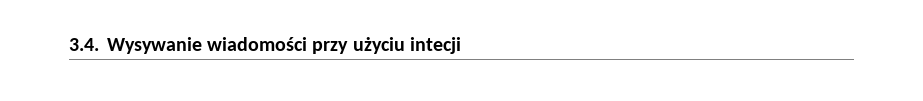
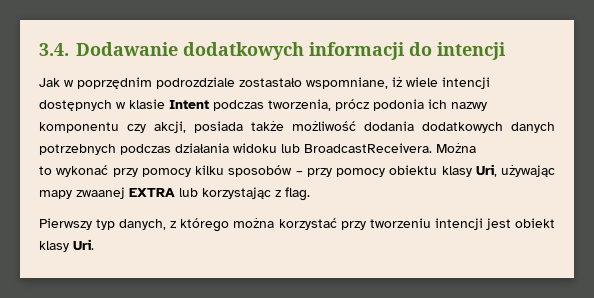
- 3.4. Wysywanie wiadomości przy użyciu intecji
+ 3.4. Dodawanie dodatkowych informacji do intencji
+ Jak w poprzędnim podrozdziale zostastało wspomniane, iż wiele intencji dostępnych w klasie Intent podczas tworzenia, prócz podonia ich nazwy komponentu czy akcji, posiada także możliwość dodania dodatkowych danych potrzebnych podczas działania widoku lub BroadcastReceivera. Można
+ to wykonać przy pomocy kilku sposobów – przy pomocy obiektu klasy Uri, używając mapy zwaanej EXTRA lub korzystając z flag.
+ Pierwszy typ danych, z którego można korzystać przy tworzeniu intencji jest obiekt klasy Uri.

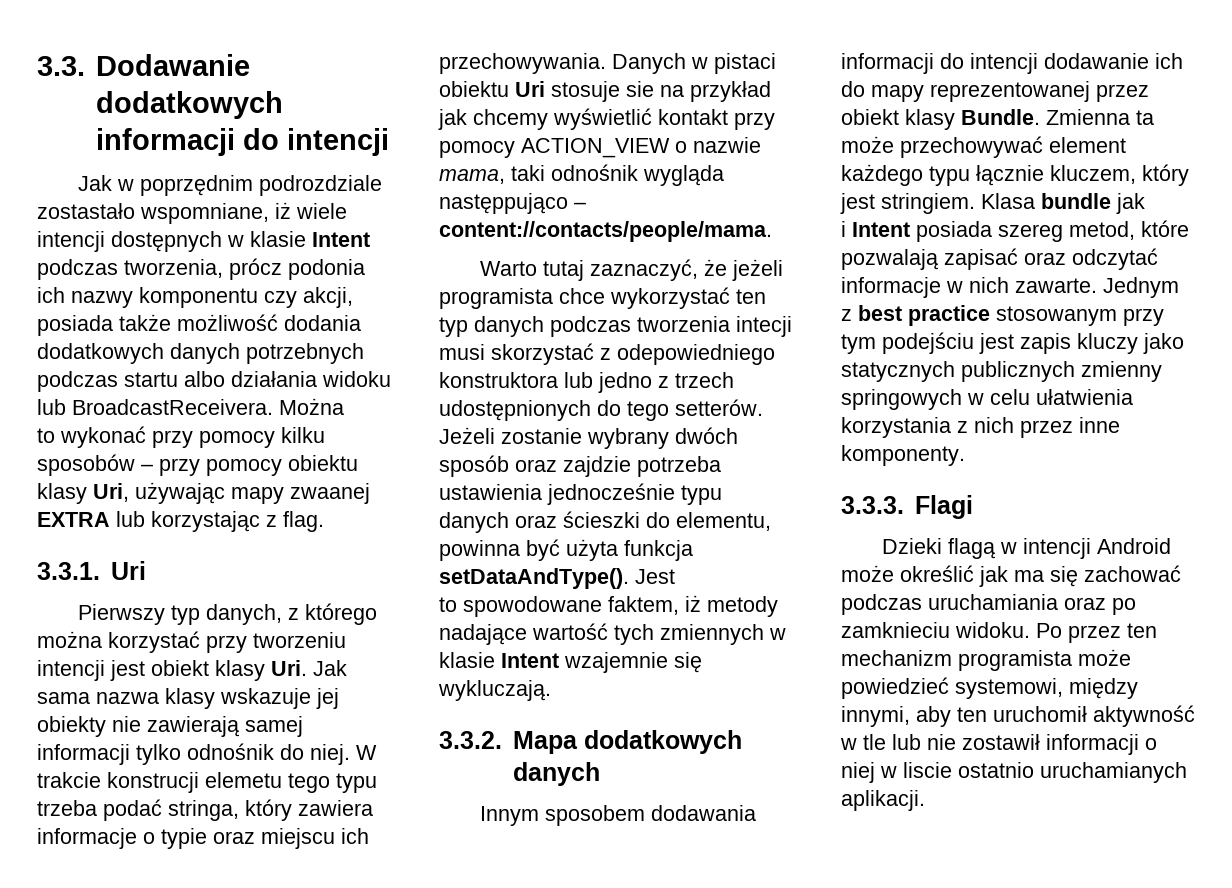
- 3.4. Dodawanie dodatkowych informacji do intencji
+ 3.3. Dodawanie dodatkowych informacji do intencji
- Jak w poprzędnim podrozdziale zostastało wspomniane, iż wiele intencji dostępnych w klasie Intent podczas tworzenia, prócz podonia ich nazwy komponentu czy akcji, posiada także możliwość dodania dodatkowych danych potrzebnych podczas działania widoku lub BroadcastReceivera.
+ Jak w poprzędnim podrozdziale zostastało wspomniane, iż wiele intencji dostępnych w klasie Intent podczas tworzenia, prócz podonia ich nazwy komponentu czy akcji, posiada także możliwość dodania dodatkowych danych potrzebnych podczas startu albo działania widoku lub BroadcastReceivera.
+ 3.3.1. Uri
- Pierwszy typ danych, z którego można korzystać przy tworzeniu intencji jest obiekt klasy Uri.
+ Pierwszy typ danych, z którego można korzystać przy tworzeniu intencji jest obiekt klasy Uri. Jak sama nazwa klasy wskazuje jej obiekty nie zawierają samej informacji tylko odnośnik do niej. W trakcie konstrucji elemetu tego typu trzeba podać stringa, który zawiera informacje o typie oraz miejscu ich przechowywania. Danych w pistaci obiektu Uri stosuje sie na przykład jak chcemy wyświetlić kontakt przy pomocy ACTION_VIEW o nazwie mama, taki odnośnik wygląda następpująco – content://contacts/people/mama.
+ Warto tutaj zaznaczyć, że jeżeli programista chce wykorzystać ten typ danych podczas tworzenia intecji musi skorzystać z odepowiedniego konstruktora lub jedno z trzech udostępnionych do tego setterów. Jeżeli zostanie wybrany dwóch sposób oraz zajdzie potrzeba ustawienia jednocześnie typu danych oraz ścieszki do elementu, powinna być użyta funkcja setDataAndType(). Jest
+ to spowodowane faktem, iż metody nadające wartość tych zmiennych w klasie Intent wzajemnie się wykluczają.
+ 3.3.2. Mapa dodatkowych danych
+ Innym sposobem dodawania informacji do intencji dodawanie ich do mapy reprezentowanej przez obiekt klasy Bundle. Zmienna ta może przechowywać element każdego typu łącznie kluczem, który jest stringiem. Klasa bundle jak
+ i Intent posiada szereg metod, które pozwalają zapisać oraz odczytać informacje w nich zawarte. Jednym z best practice stosowanym przy tym podejściu jest zapis kluczy jako statycznych publicznych zmienny springowych w celu ułatwienia korzystania z nich przez inne komponenty.
+ 3.3.3. Flagi
+ Dzieki flagą w intencji Android może określić jak ma się zachować podczas uruchamiania oraz po zamknieciu widoku. Po przez ten mechanizm programista może powiedzieć systemowi, między innymi, aby ten uruchomił aktywność w tle lub nie zostawił informacji o niej w liscie ostatnio uruchamianych aplikacji.

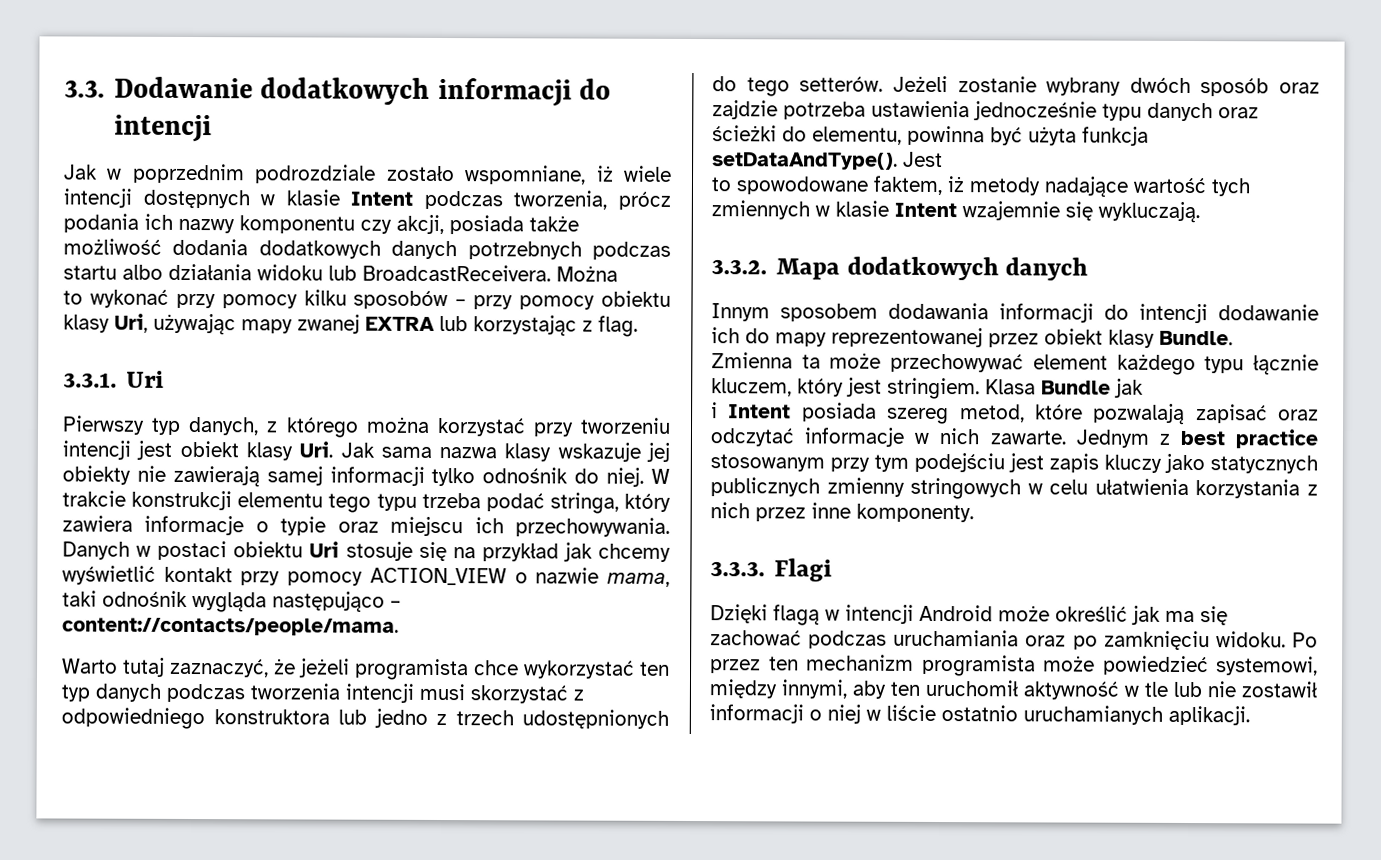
- Jak w poprzędnim podrozdziale zostastało wspomniane, iż wiele intencji dostępnych w klasie Intent podczas tworzenia, prócz podonia ich nazwy komponentu czy akcji, posiada także możliwość dodania dodatkowych danych potrzebnych podczas startu albo działania widoku lub BroadcastReceivera.
+ Jak w poprzednim podrozdziale zostało wspomniane, iż wiele intencji dostępnych w klasie Intent podczas tworzenia, prócz podania ich nazwy komponentu czy akcji, posiada także możliwość dodania dodatkowych danych potrzebnych podczas startu albo działania widoku lub BroadcastReceivera.
- to wykonać przy pomocy kilku sposobów – przy pomocy obiektu klasy Uri, używając mapy zwaanej EXTRA lub korzystając z flag.
+ to wykonać przy pomocy kilku sposobów – przy pomocy obiektu klasy Uri, używając mapy zwanej EXTRA lub korzystając z flag.
- W trakcie konstrucji elemetu tego typu trzeba podać stringa, który zawiera informacje o typie oraz miejscu ich przechowywania.
+ W trakcie konstrukcji elementu tego typu trzeba podać stringa, który zawiera informacje o typie oraz miejscu ich przechowywania.
- Danych w pistaci obiektu Uri stosuje sie na przykład jak chcemy wyświetlić kontakt przy pomocy ACTION_VIEW o nazwie mama, taki odnośnik wygląda następpująco – content://contacts/people/mama.
+ Danych w postaci obiektu Uri stosuje się na przykład jak chcemy wyświetlić kontakt przy pomocy ACTION_VIEW o nazwie mama, taki odnośnik wygląda następująco – content://contacts/people/mama.
- Warto tutaj zaznaczyć, że jeżeli programista chce wykorzystać ten typ danych podczas tworzenia intecji musi skorzystać z odepowiedniego konstruktora lub jedno z trzech udostępnionych do tego setterów.
+ Warto tutaj zaznaczyć, że jeżeli programista chce wykorzystać ten typ danych podczas tworzenia intencji musi skorzystać z odpowiedniego konstruktora lub jedno z trzech udostępnionych do tego setterów.
- Jeżeli zostanie wybrany dwóch sposób oraz zajdzie potrzeba ustawienia jednocześnie typu danych oraz ścieszki do elementu, powinna być użyta funkcja setDataAndType().
+ Jeżeli zostanie wybrany dwóch sposób oraz zajdzie potrzeba ustawienia jednocześnie typu danych oraz ścieżki do elementu, powinna być użyta funkcja setDataAndType().
- Klasa bundle jak
+ Klasa Bundle jak
- Jednym z best practice stosowanym przy tym podejściu jest zapis kluczy jako statycznych publicznych zmienny springowych w celu ułatwienia korzystania z nich przez inne komponenty.
+ Jednym z best practice stosowanym przy tym podejściu jest zapis kluczy jako statycznych publicznych zmienny stringowych w celu ułatwienia korzystania z nich przez inne komponenty.
- Dzieki flagą w intencji Android może określić jak ma się zachować podczas uruchamiania oraz po zamknieciu widoku.
+ Dzięki flagą w intencji Android może określić jak ma się zachować podczas uruchamiania oraz po zamknięciu widoku.
- Po przez ten mechanizm programista może powiedzieć systemowi, między innymi, aby ten uruchomił aktywność w tle lub nie zostawił informacji o niej w liscie ostatnio uruchamianych aplikacji.
+ Po przez ten mechanizm programista może powiedzieć systemowi, między innymi, aby ten uruchomił aktywność w tle lub nie zostawił informacji o niej w liście ostatnio uruchamianych aplikacji.

